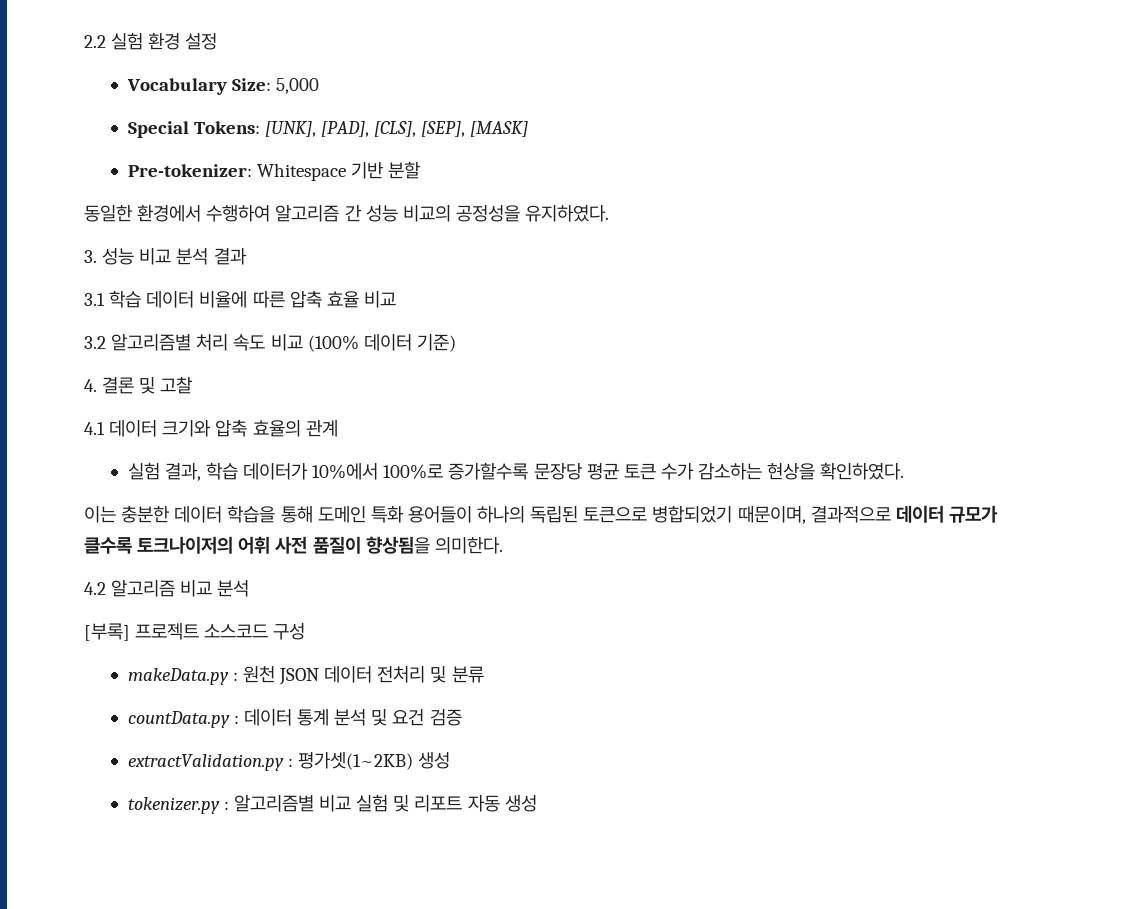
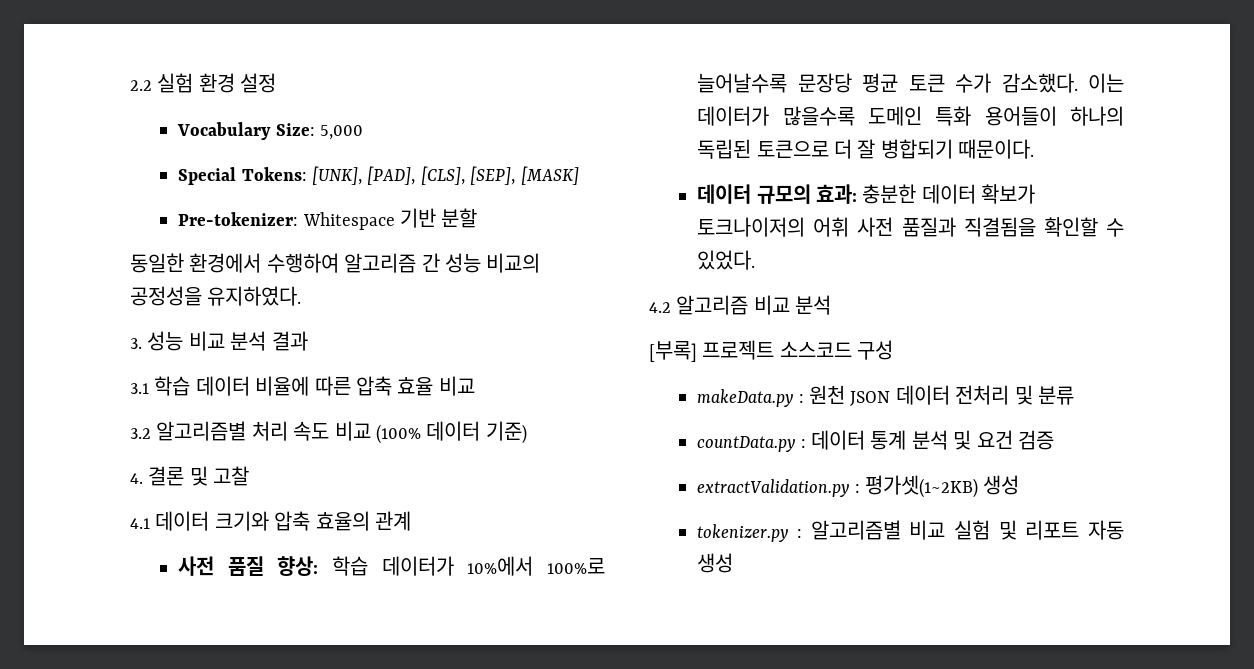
- 실험 결과, 학습 데이터가 10%에서 100%로 증가할수록 문장당 평균 토큰 수가 감소하는 현상을 확인하였다.
- 이는 충분한 데이터 학습을 통해 도메인 특화 용어들이 하나의 독립된 토큰으로 병합되었기 때문이며, 결과적으로 데이터 규모가 클수록 토크나이저의 어휘 사전 품질이 향상됨을 의미한다.
+ 사전 품질 향상: 학습 데이터가 10%에서 100%로 늘어날수록 문장당 평균 토큰 수가 감소했다. 이는 데이터가 많을수록 도메인 특화 용어들이 하나의 독립된 토큰으로 더 잘 병합되기 때문이다.
+ 데이터 규모의 효과: 충분한 데이터 확보가 토크나이저의 어휘 사전 품질과 직결됨을 확인할 수 있었다.

